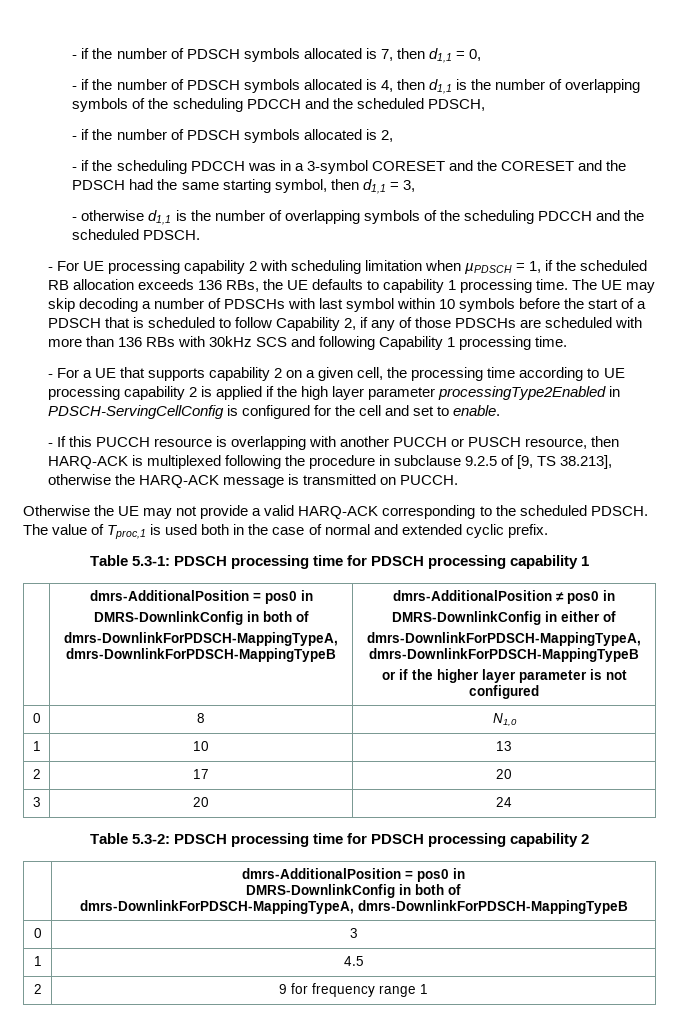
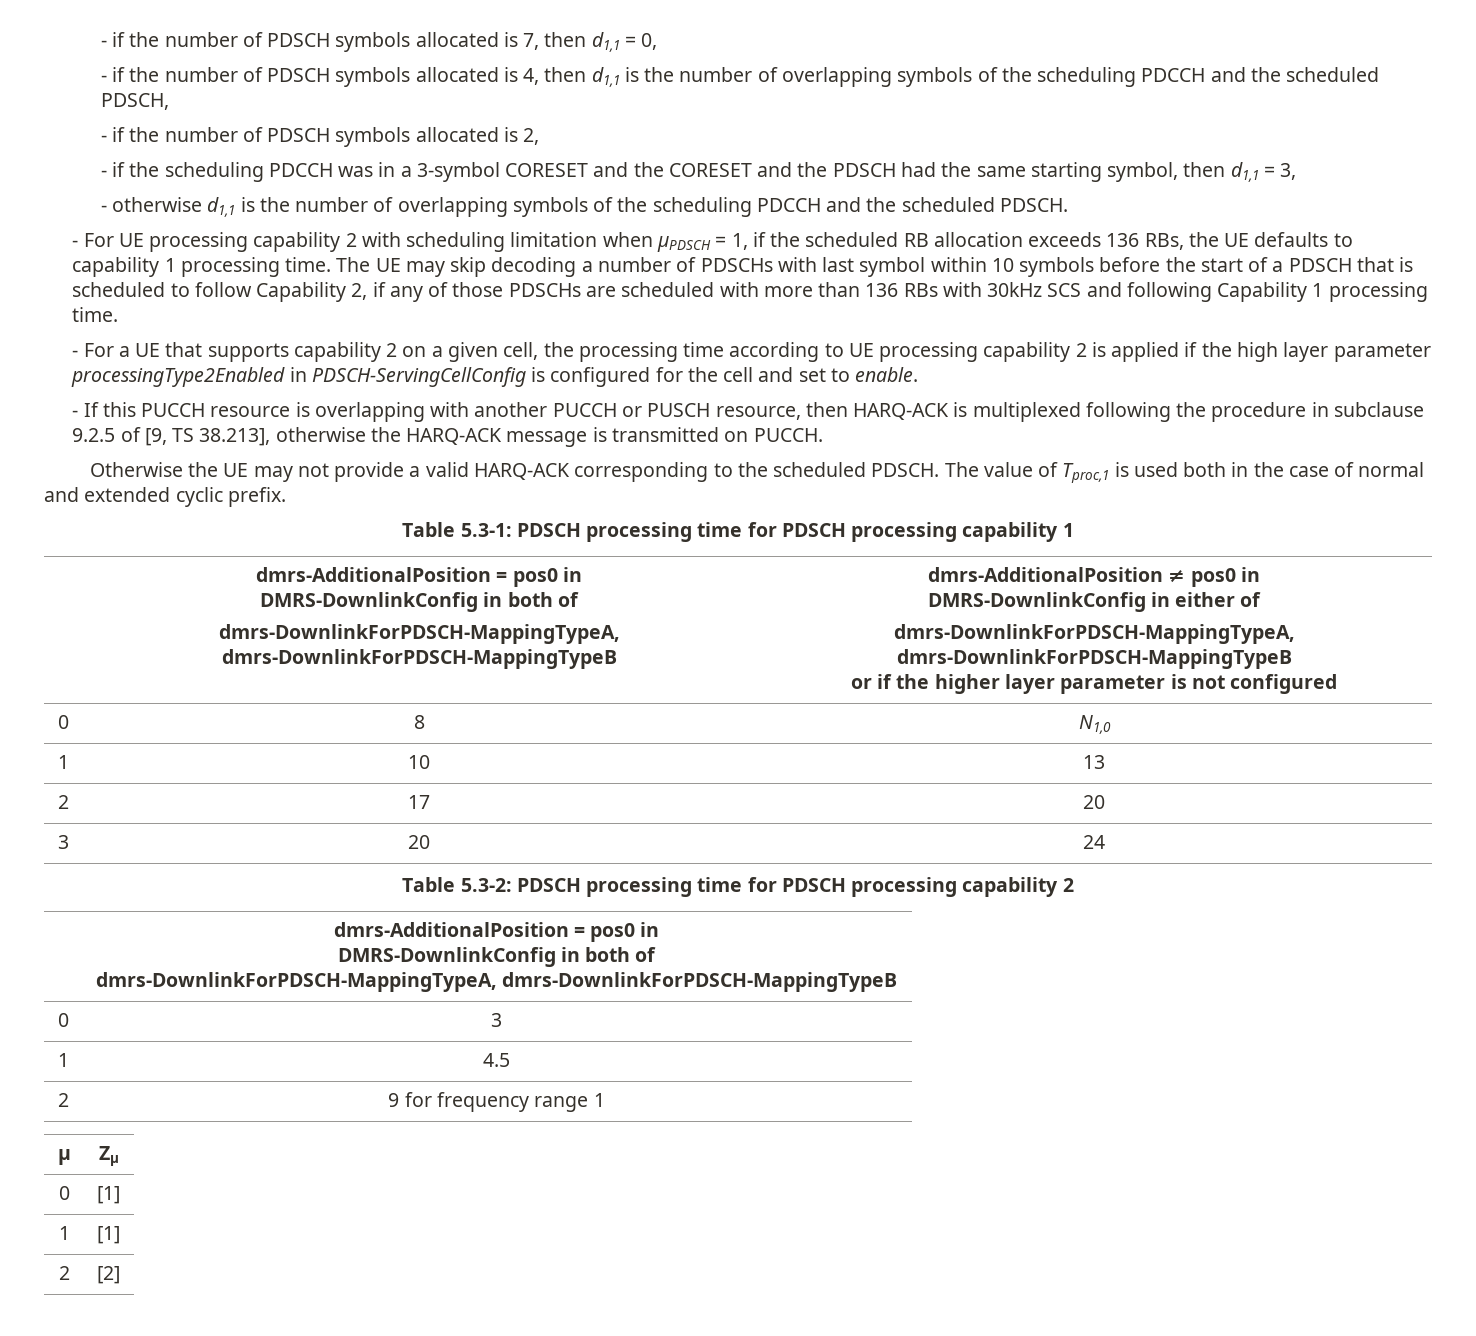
+ µ | Zµ
+ 0 | [1]
+ 1 | [1]
+ 2 | [2]

